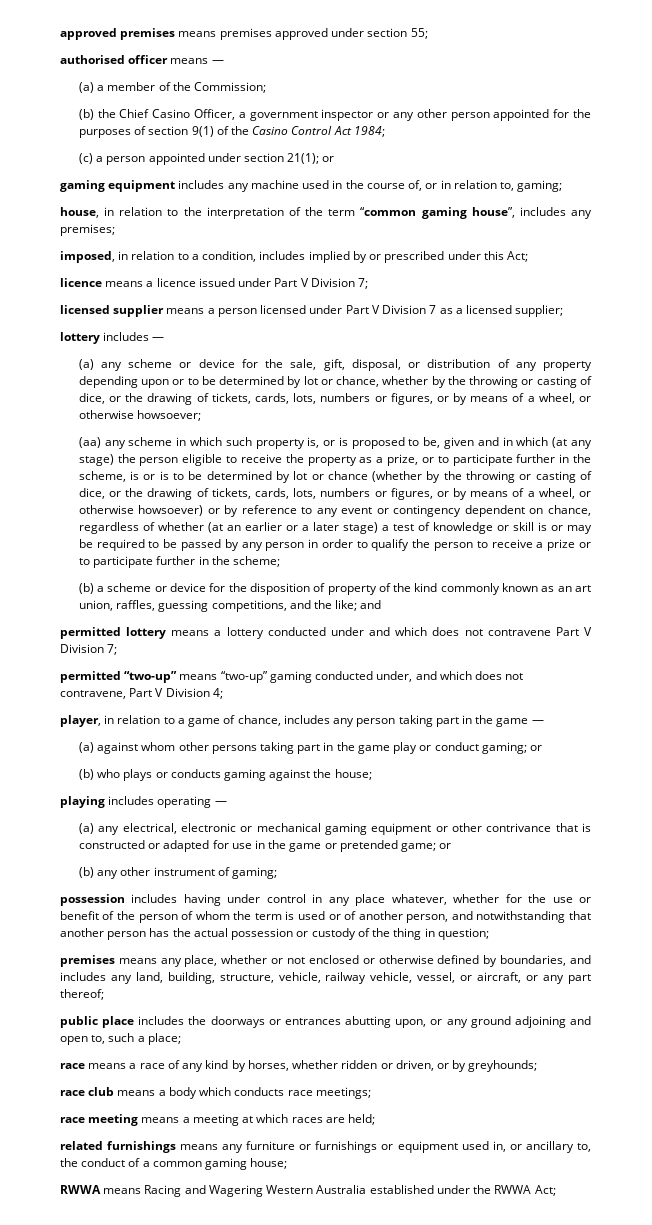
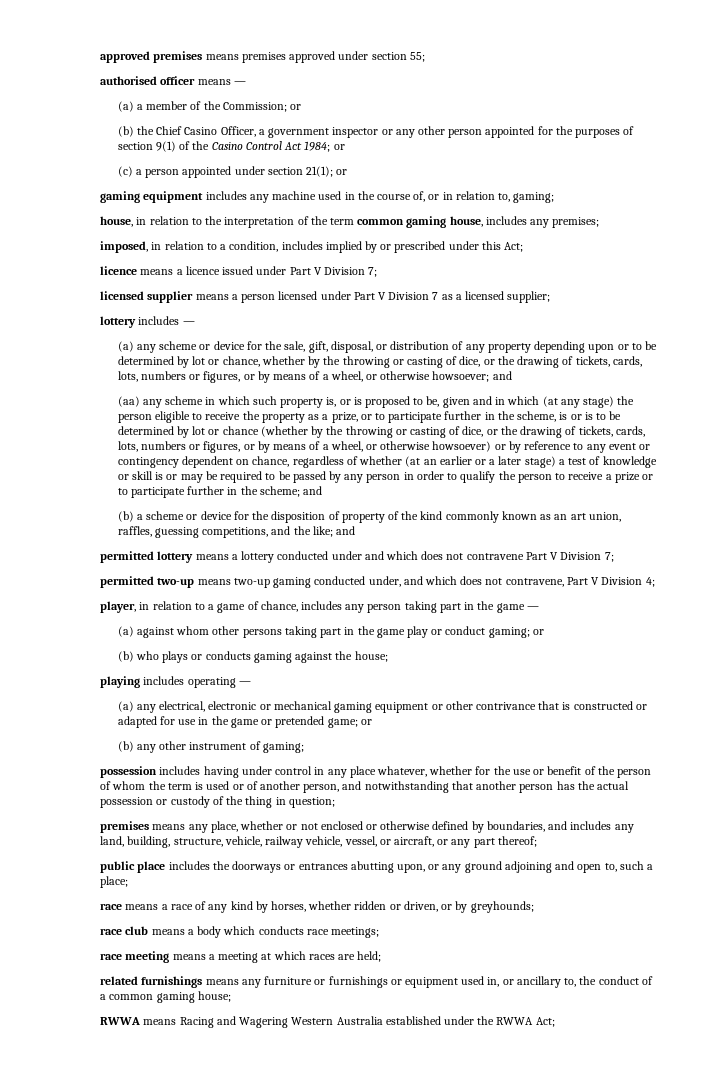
- (a) a member of the Commission;
+ (a) a member of the Commission; or
- (b) the Chief Casino Officer, a government inspector or any other person appointed for the purposes of section 9(1) of the Casino Control Act 1984;
+ (b) the Chief Casino Officer, a government inspector or any other person appointed for the purposes of section 9(1) of the Casino Control Act 1984; or
- house, in relation to the interpretation of the term “common gaming house”, includes any premises;
+ house, in relation to the interpretation of the term common gaming house, includes any premises;
- (a) any scheme or device for the sale, gift, disposal, or distribution of any property depending upon or to be determined by lot or chance, whether by the throwing or casting of dice, or the drawing of tickets, cards, lots, numbers or figures, or by means of a wheel, or otherwise howsoever;
+ (a) any scheme or device for the sale, gift, disposal, or distribution of any property depending upon or to be determined by lot or chance, whether by the throwing or casting of dice, or the drawing of tickets, cards, lots, numbers or figures, or by means of a wheel, or otherwise howsoever; and
- (aa) any scheme in which such property is, or is proposed to be, given and in which (at any stage) the person eligible to receive the property as a prize, or to participate further in the scheme, is or is to be determined by lot or chance (whether by the throwing or casting of dice, or the drawing of tickets, cards, lots, numbers or figures, or by means of a wheel, or otherwise howsoever) or by reference to any event or contingency dependent on chance, regardless of whether (at an earlier or a later stage) a test of knowledge or skill is or may be required to be passed by any person in order to qualify the person to receive a prize or to participate further in the scheme;
+ (aa) any scheme in which such property is, or is proposed to be, given and in which (at any stage) the person eligible to receive the property as a prize, or to participate further in the scheme, is or is to be determined by lot or chance (whether by the throwing or casting of dice, or the drawing of tickets, cards, lots, numbers or figures, or by means of a wheel, or otherwise howsoever) or by reference to any event or contingency dependent on chance, regardless of whether (at an earlier or a later stage) a test of knowledge or skill is or may be required to be passed by any person in order to qualify the person to receive a prize or to participate further in the scheme; and
- permitted “two-up” means “two-up” gaming conducted under, and which does not contravene, Part V Division 4;
+ permitted two-up means two-up gaming conducted under, and which does not contravene, Part V Division 4;

